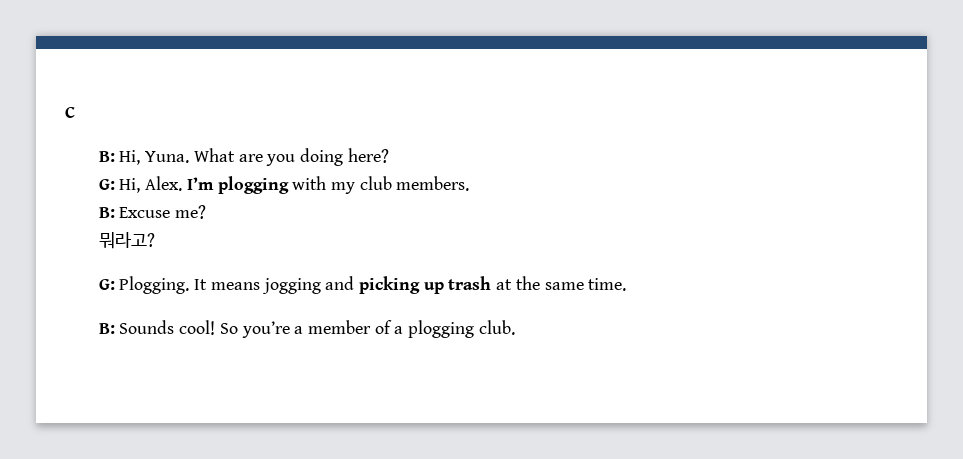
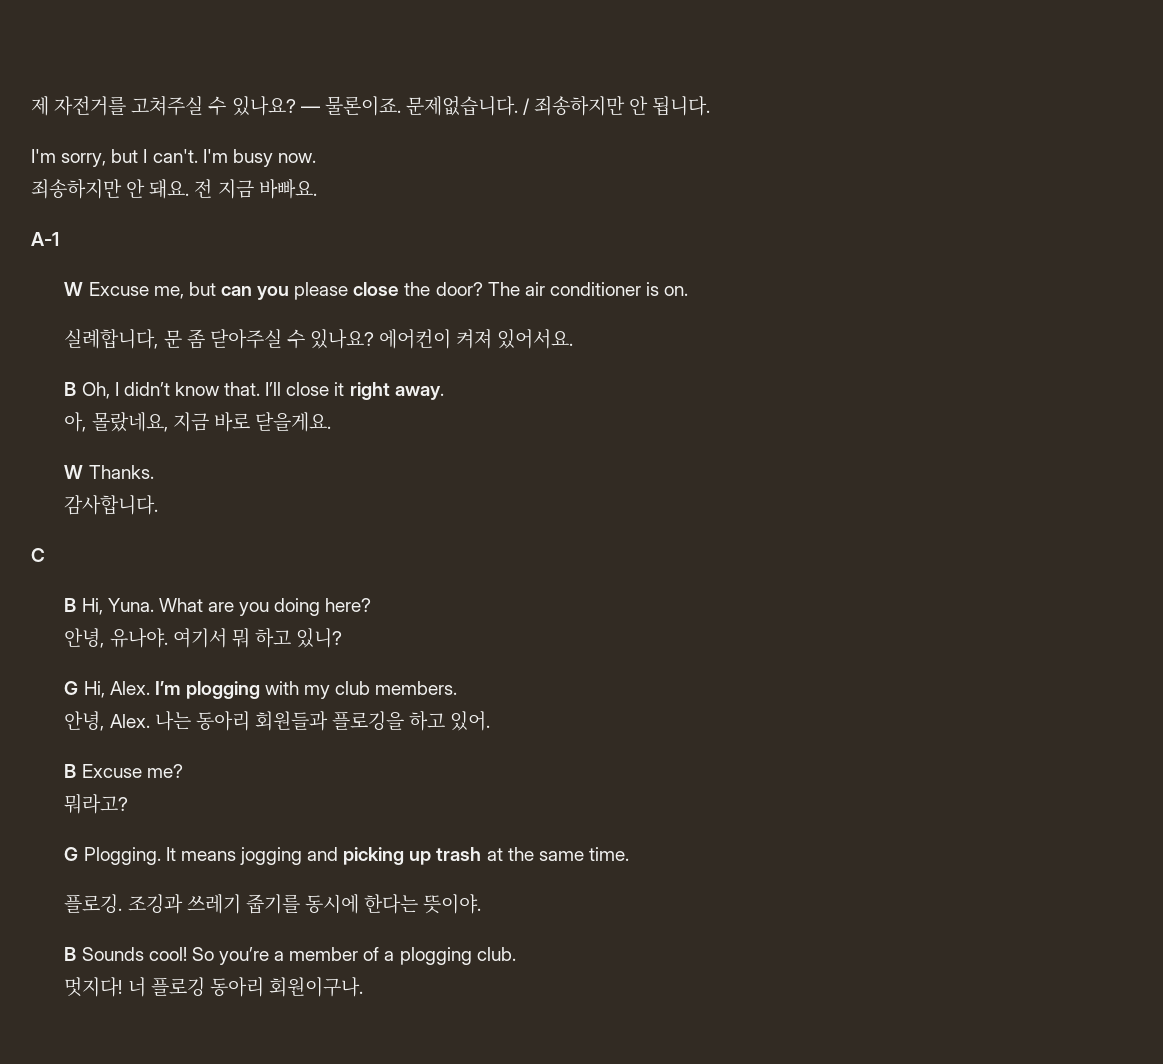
+ 제 자전거를 고쳐주실 수 있나요? — 물론이죠. 문제없습니다. / 죄송하지만 안 됩니다.
+ I'm sorry, but I can't. I'm busy now.
+ 죄송하지만 안 돼요. 전 지금 바빠요.
+ A-1
+ W Excuse me, but can you please close the door? The air conditioner is on.
+ 실례합니다, 문 좀 닫아주실 수 있나요? 에어컨이 켜져 있어서요.
+ B Oh, I didn’t know that. I’ll close it right away.
+ 아, 몰랐네요, 지금 바로 닫을게요.
+ W Thanks.
+ 감사합니다.
- B: Hi, Yuna.
+ B Hi, Yuna.
- G: Hi, Alex.
+ 안녕, 유나야. 여기서 뭐 하고 있니?
+ G Hi, Alex.
- B: Excuse me?
+ 안녕, Alex. 나는 동아리 회원들과 플로깅을 하고 있어.
+ B Excuse me?
- G: Plogging.
+ G Plogging.
- B: Sounds cool!
+ 플로깅. 조깅과 쓰레기 줍기를 동시에 한다는 뜻이야.
+ B Sounds cool!
+ 멋지다! 너 플로깅 동아리 회원이구나.

